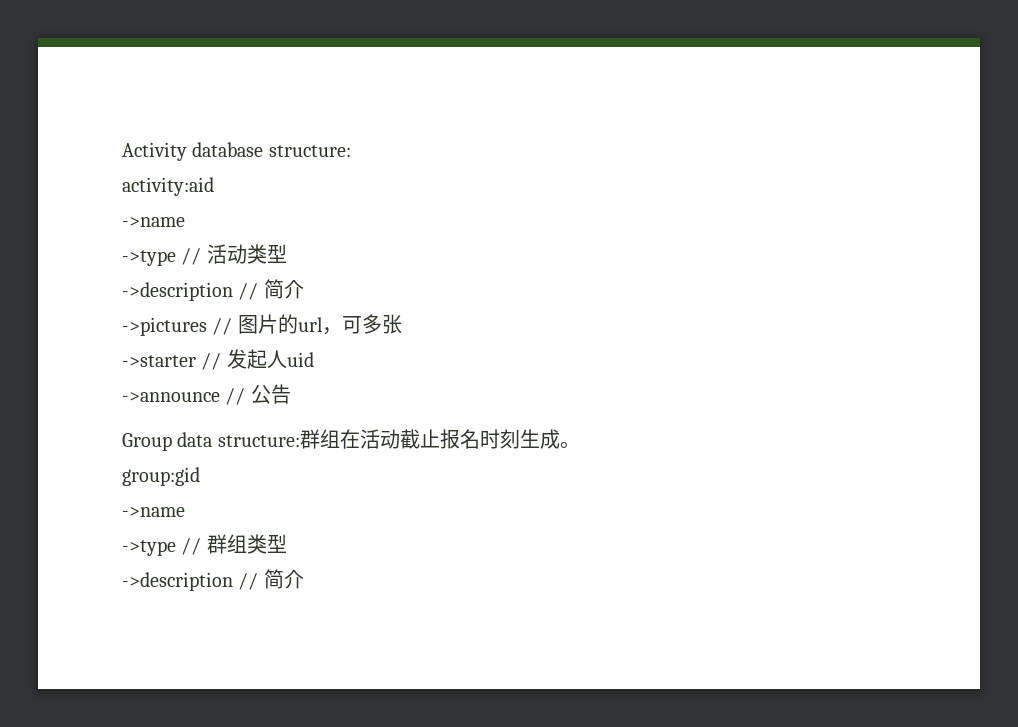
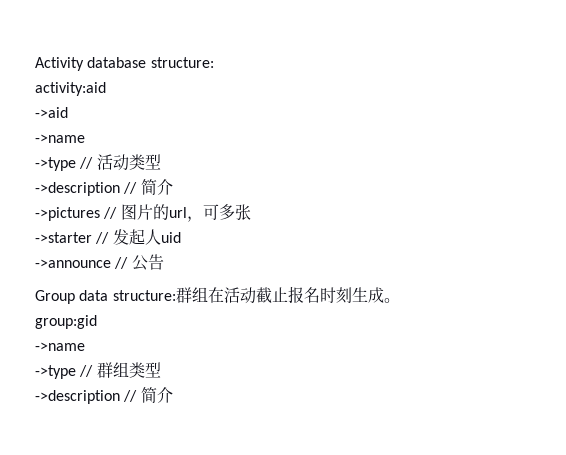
+ ->aid

